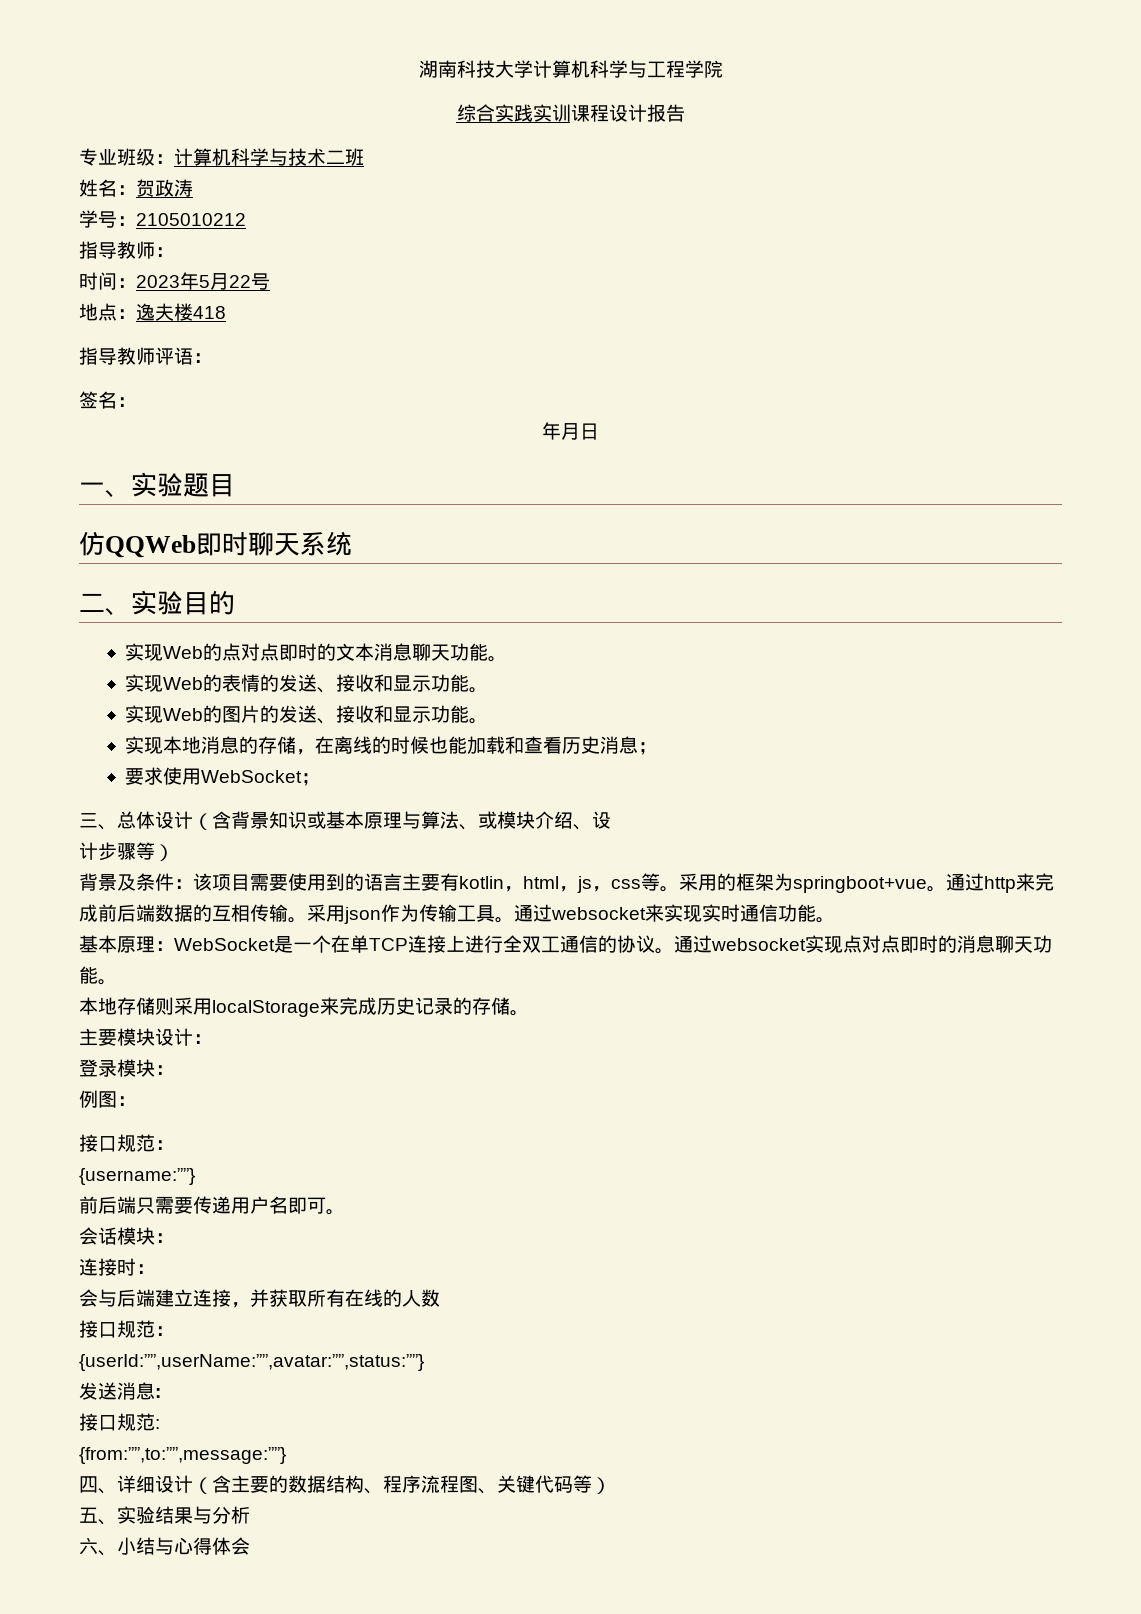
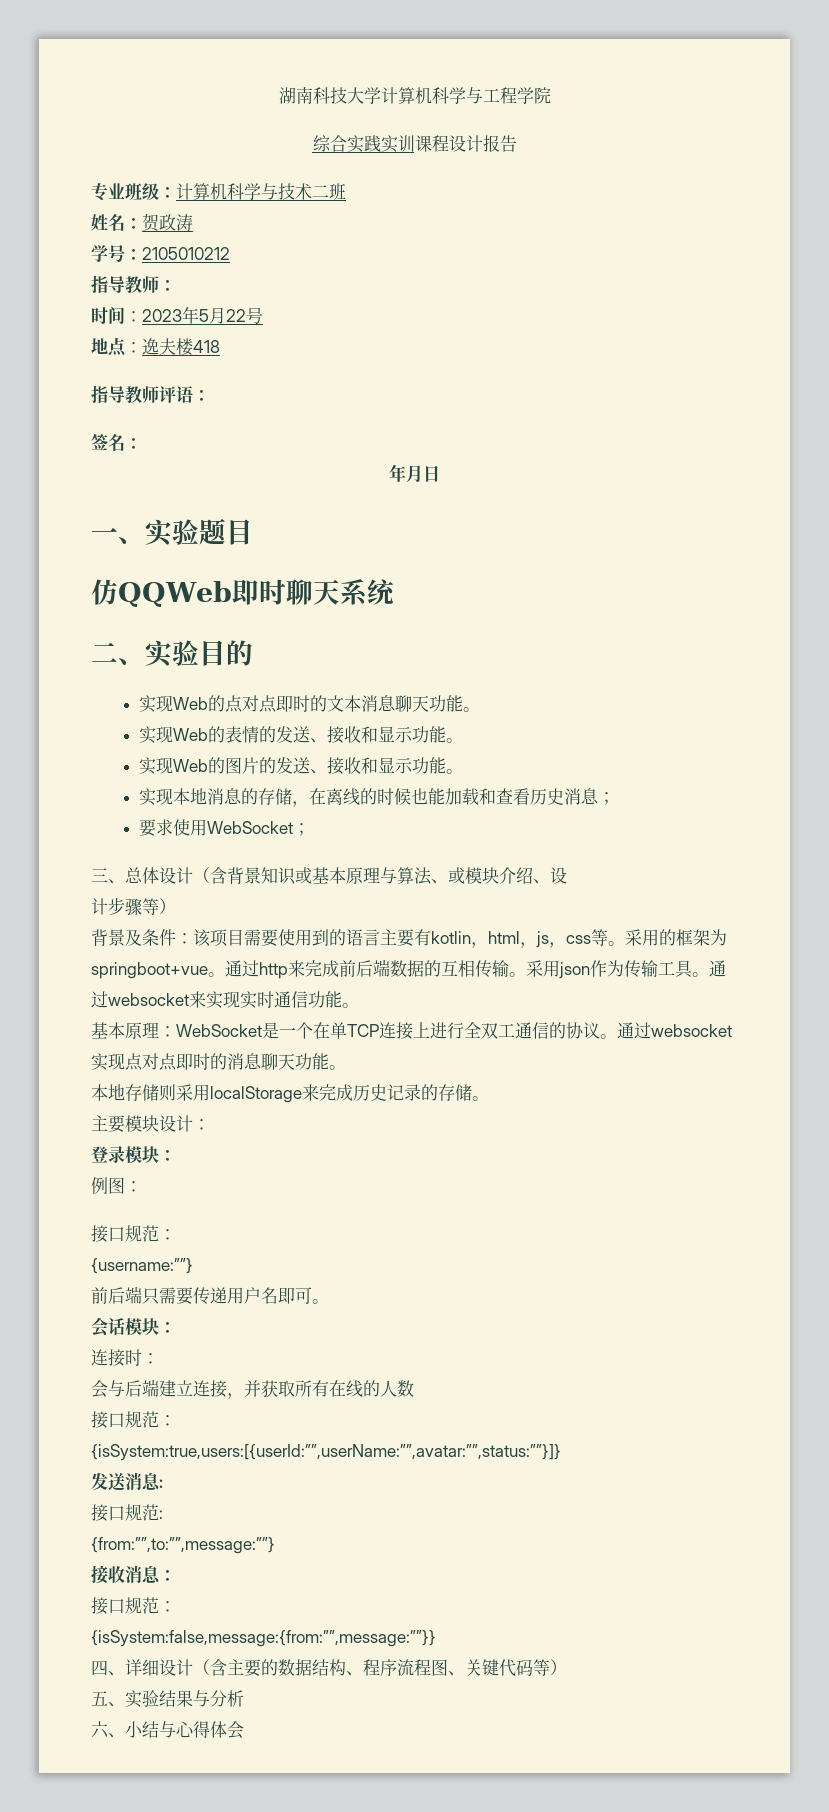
- {userId:””,userName:””,avatar:””,status:””}
+ {isSystem:true,users:[{userId:””,userName:””,avatar:””,status:””}]}
+ 接收消息：
+ 接口规范：
+ {isSystem:false,message:{from:””,message:””}}

